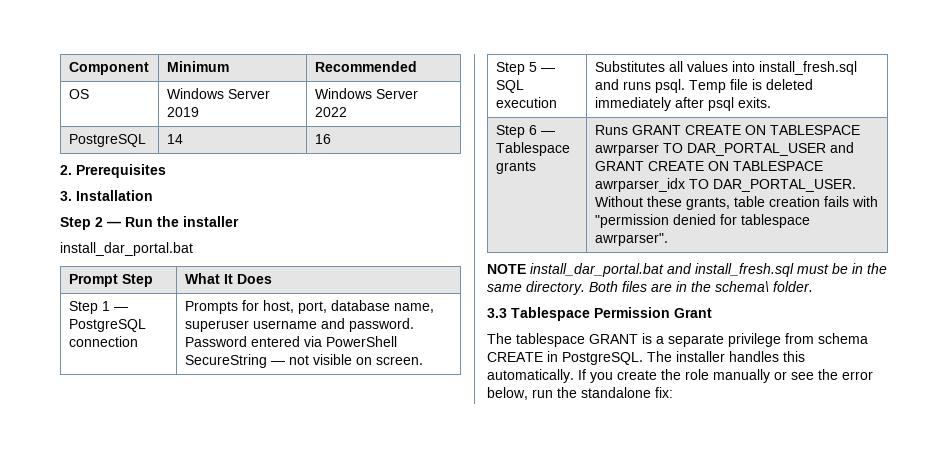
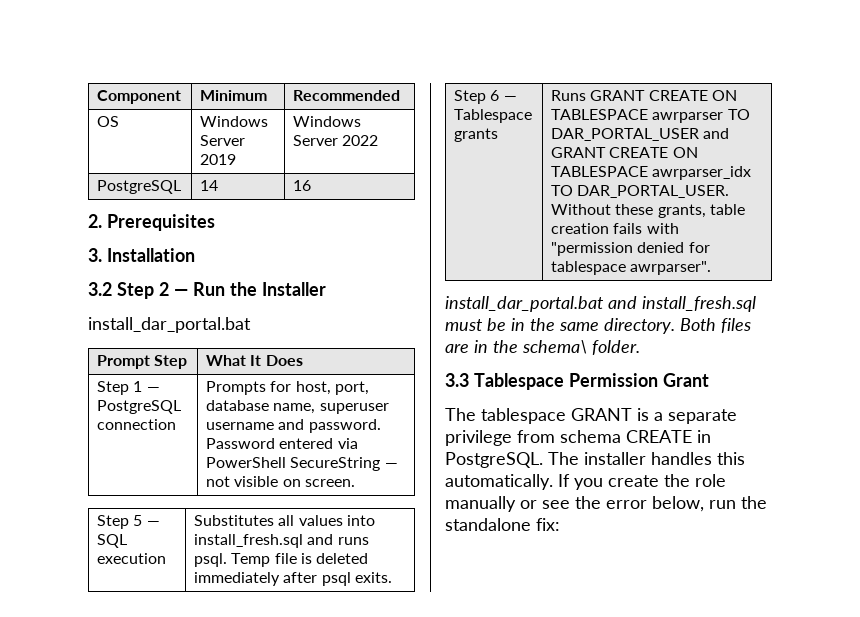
- Step 2 — Run the installer
+ 3.2 Step 2 — Run the Installer
- NOTE install_dar_portal.bat and install_fresh.sql must be in the same directory.
+ install_dar_portal.bat and install_fresh.sql must be in the same directory.

